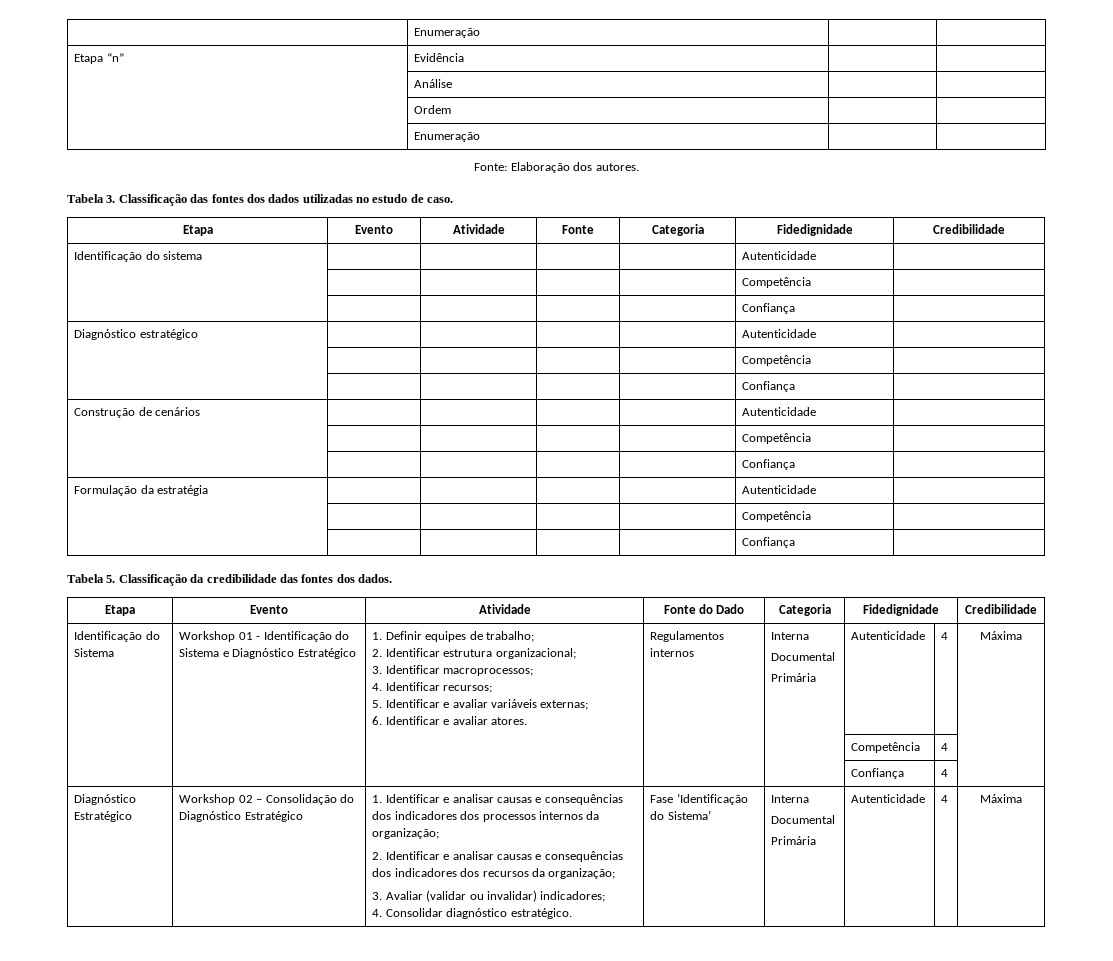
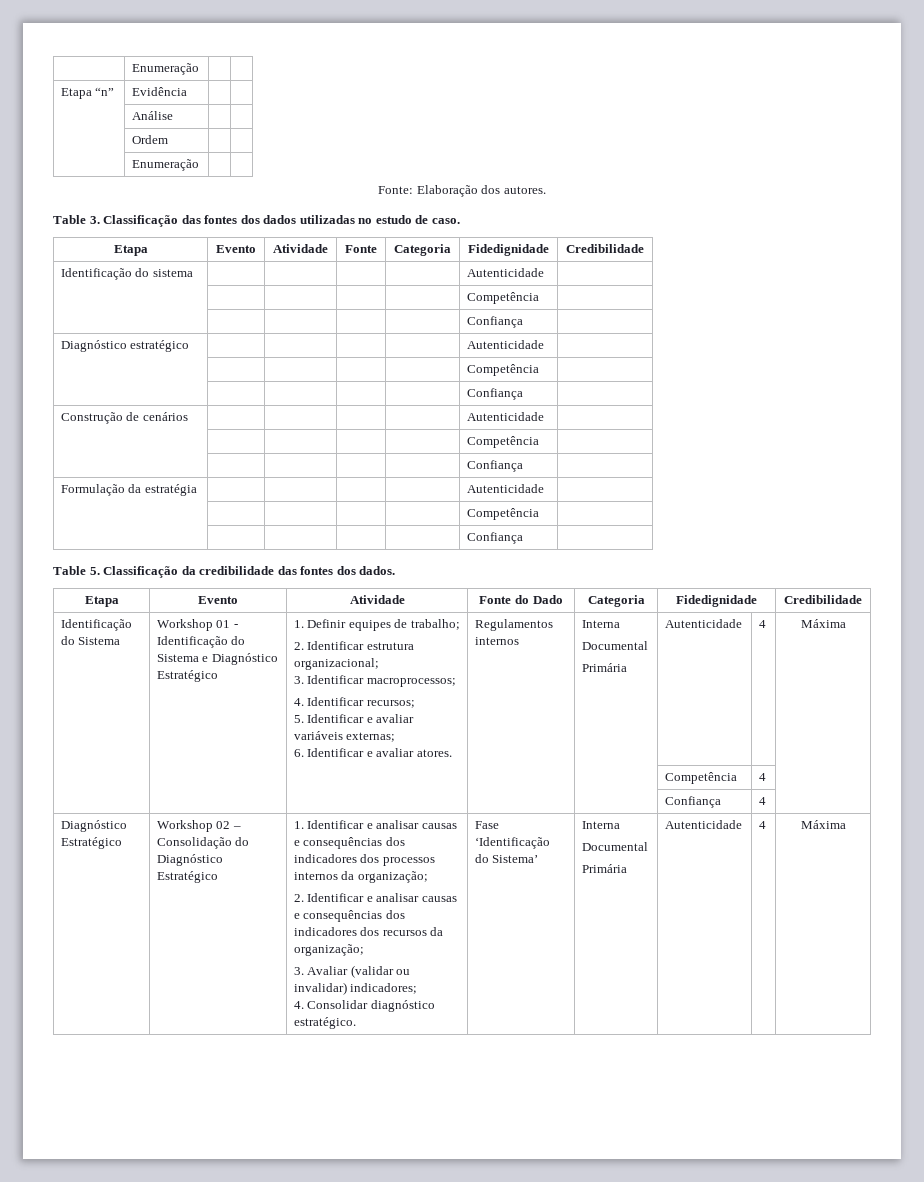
- Tabela 3. Classificação das fontes dos dados utilizadas no estudo de caso.
+ Table 3. Classificação das fontes dos dados utilizadas no estudo de caso.
- Tabela 5. Classificação da credibilidade das fontes dos dados.
+ Table 5. Classificação da credibilidade das fontes dos dados.

